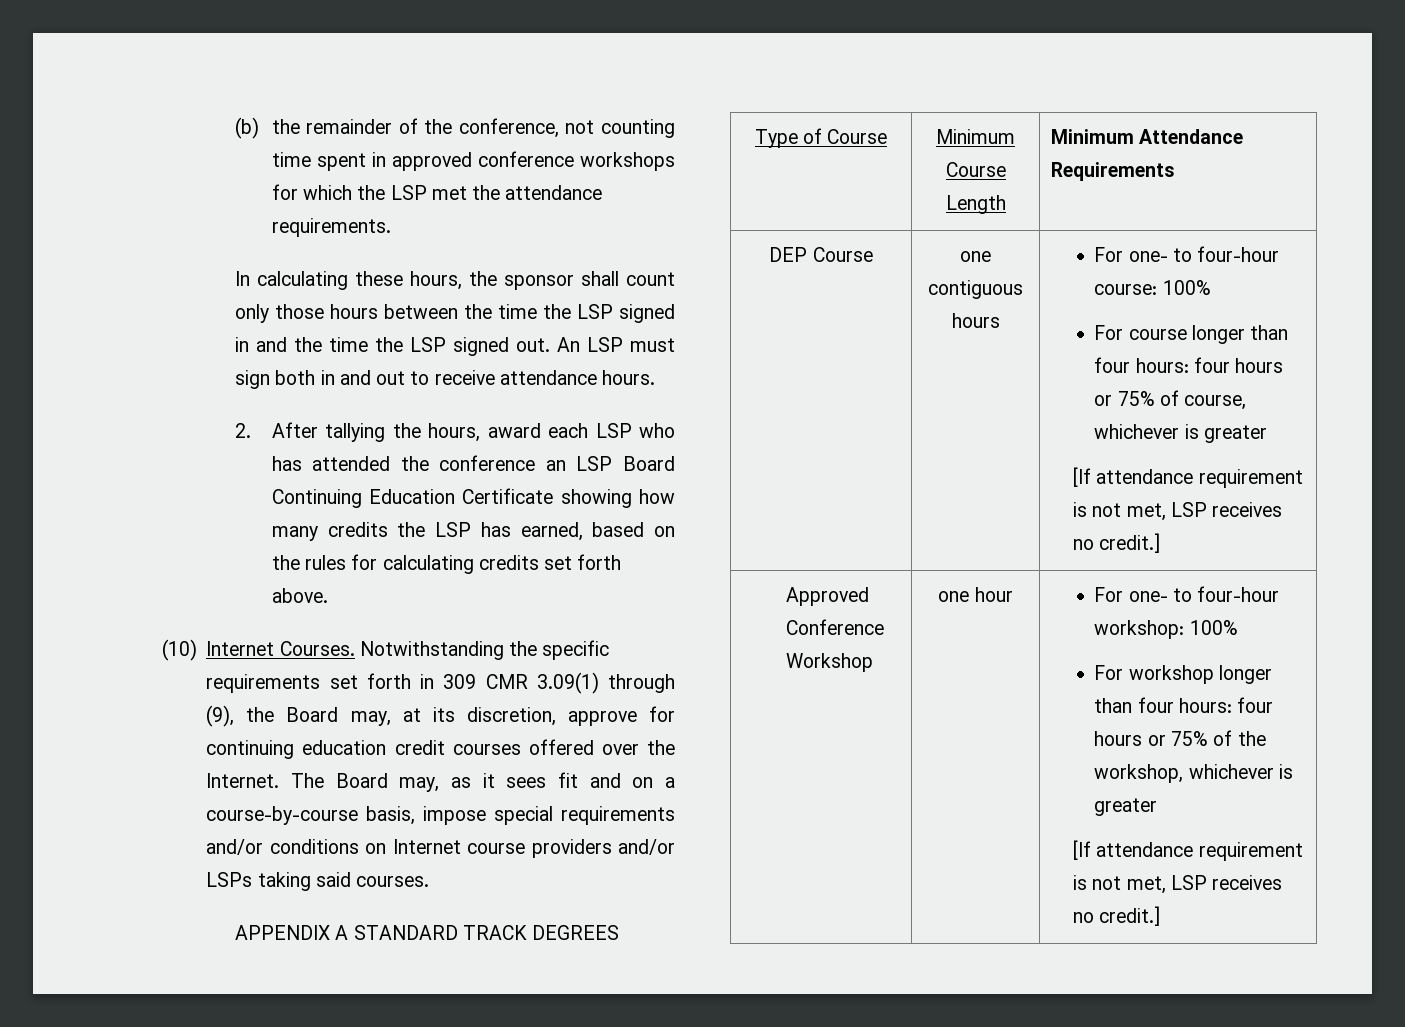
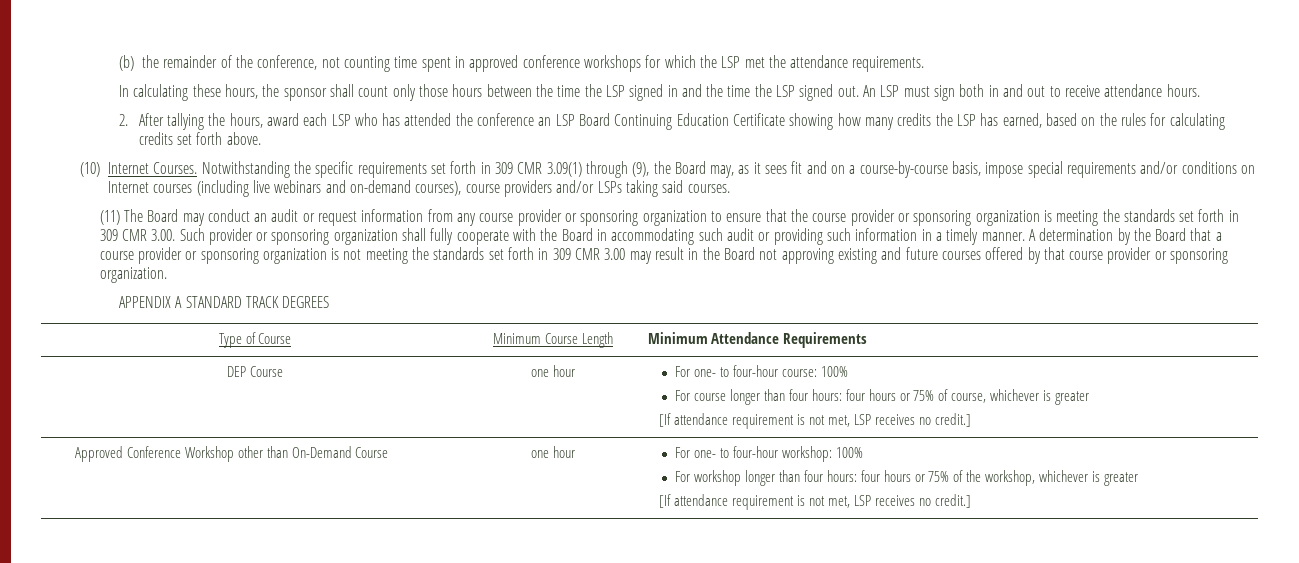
- Notwithstanding the specific requirements set forth in 309 CMR 3.09(1) through (9), the Board may, at its discretion, approve for continuing education credit courses offered over the Internet. The Board may, as it sees fit and on a course-by-course basis, impose special requirements and/or conditions on Internet course providers and/or LSPs taking said courses.
+ Notwithstanding the specific requirements set forth in 309 CMR 3.09(1) through (9), the Board may, as it sees fit and on a course-by-course basis, impose special requirements and/or conditions on Internet courses (including live webinars and on-demand courses), course providers and/or LSPs taking said courses.
+ (11) The Board may conduct an audit or request information from any course provider or sponsoring organization to ensure that the course provider or sponsoring organization is meeting the standards set forth in 309 CMR 3.00. Such provider or sponsoring organization shall fully cooperate with the Board in accommodating such audit or providing such information in a timely manner. A determination by the Board that a course provider or sponsoring organization is not meeting the standards set forth in 309 CMR 3.00 may result in the Board not approving existing and future courses offered by that course provider or sponsoring organization.
- DEP Course | one contiguous hours | For one- to four-hour course: 100%
+ DEP Course | one hour | For one- to four-hour course: 100%
- Approved Conference Workshop
+ Approved Conference Workshop other than On-Demand Course

